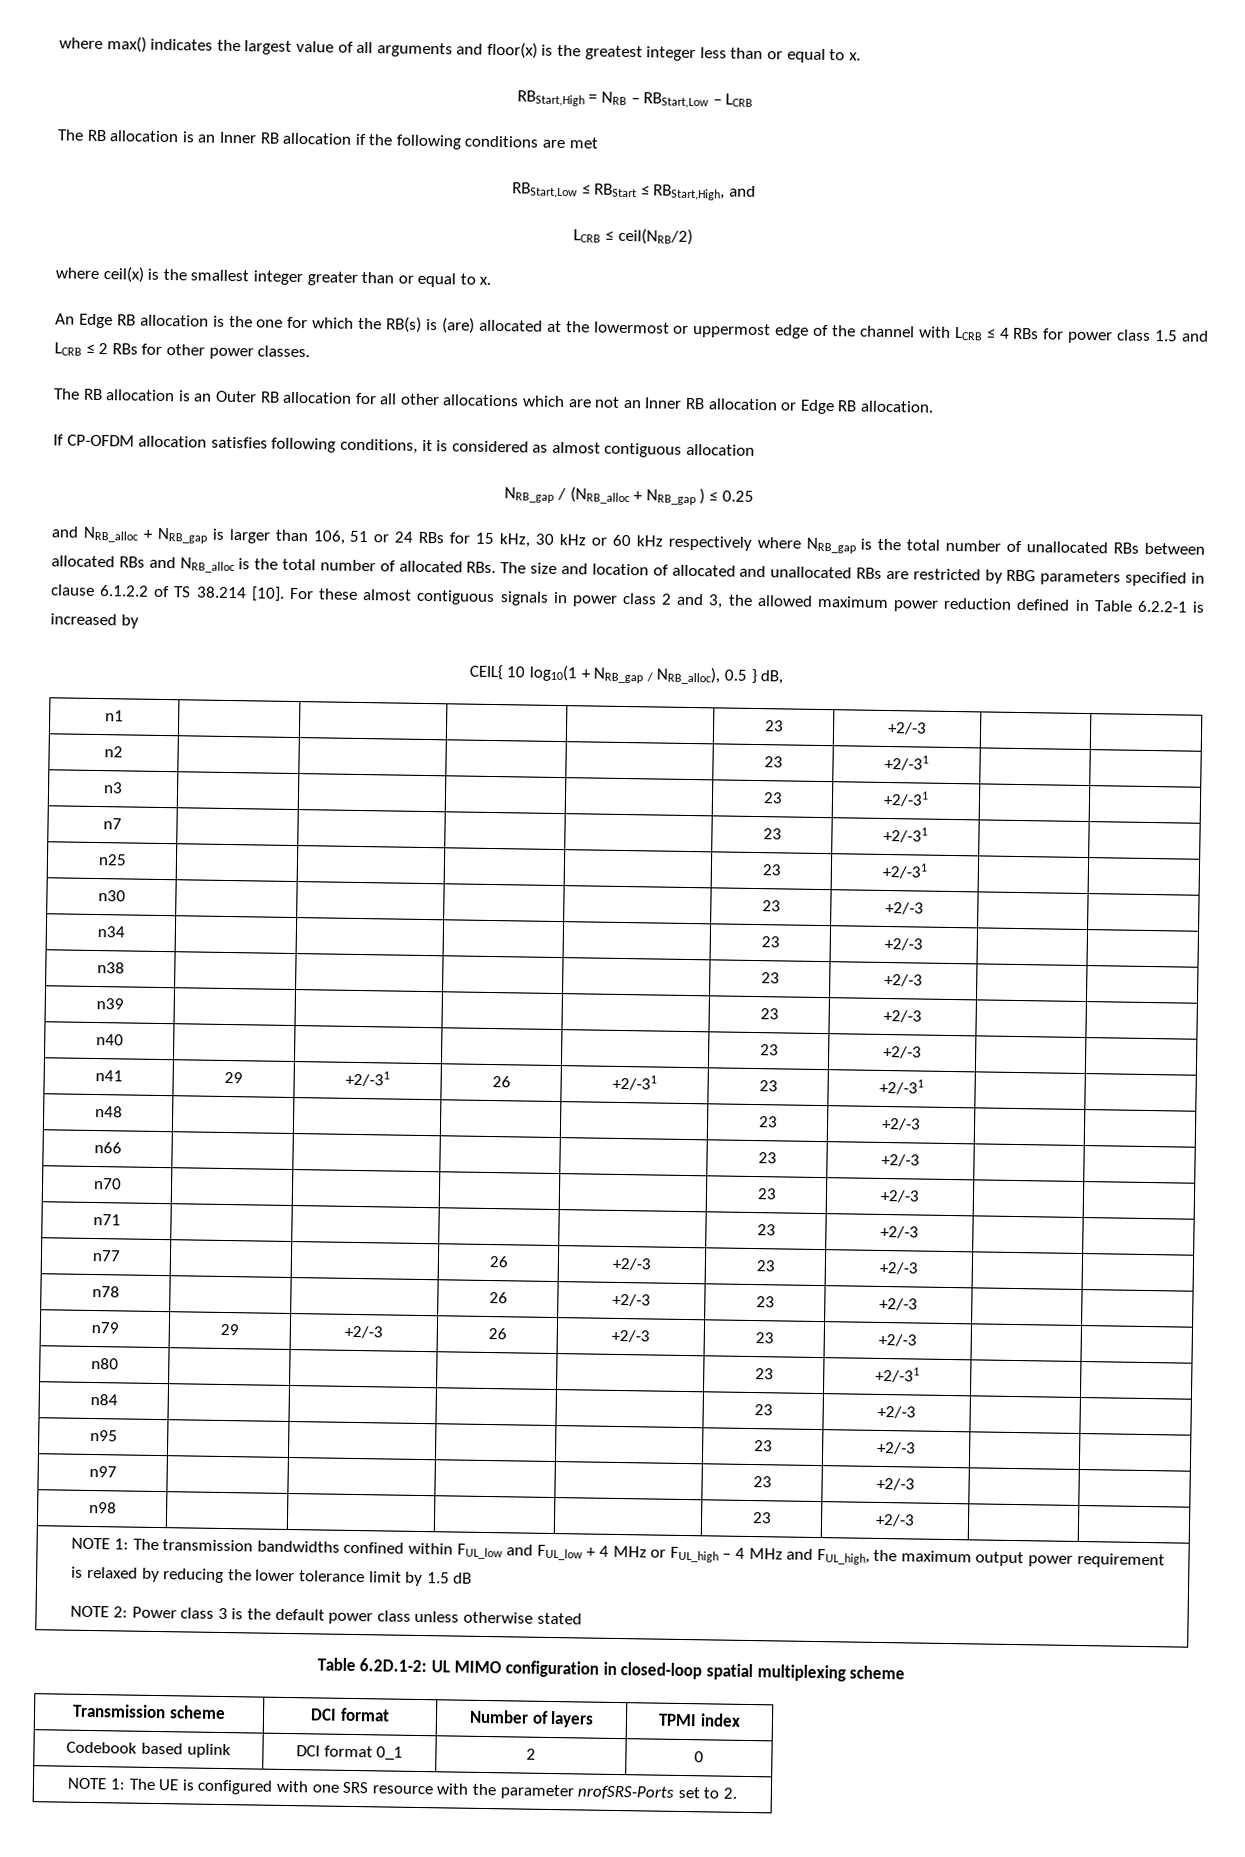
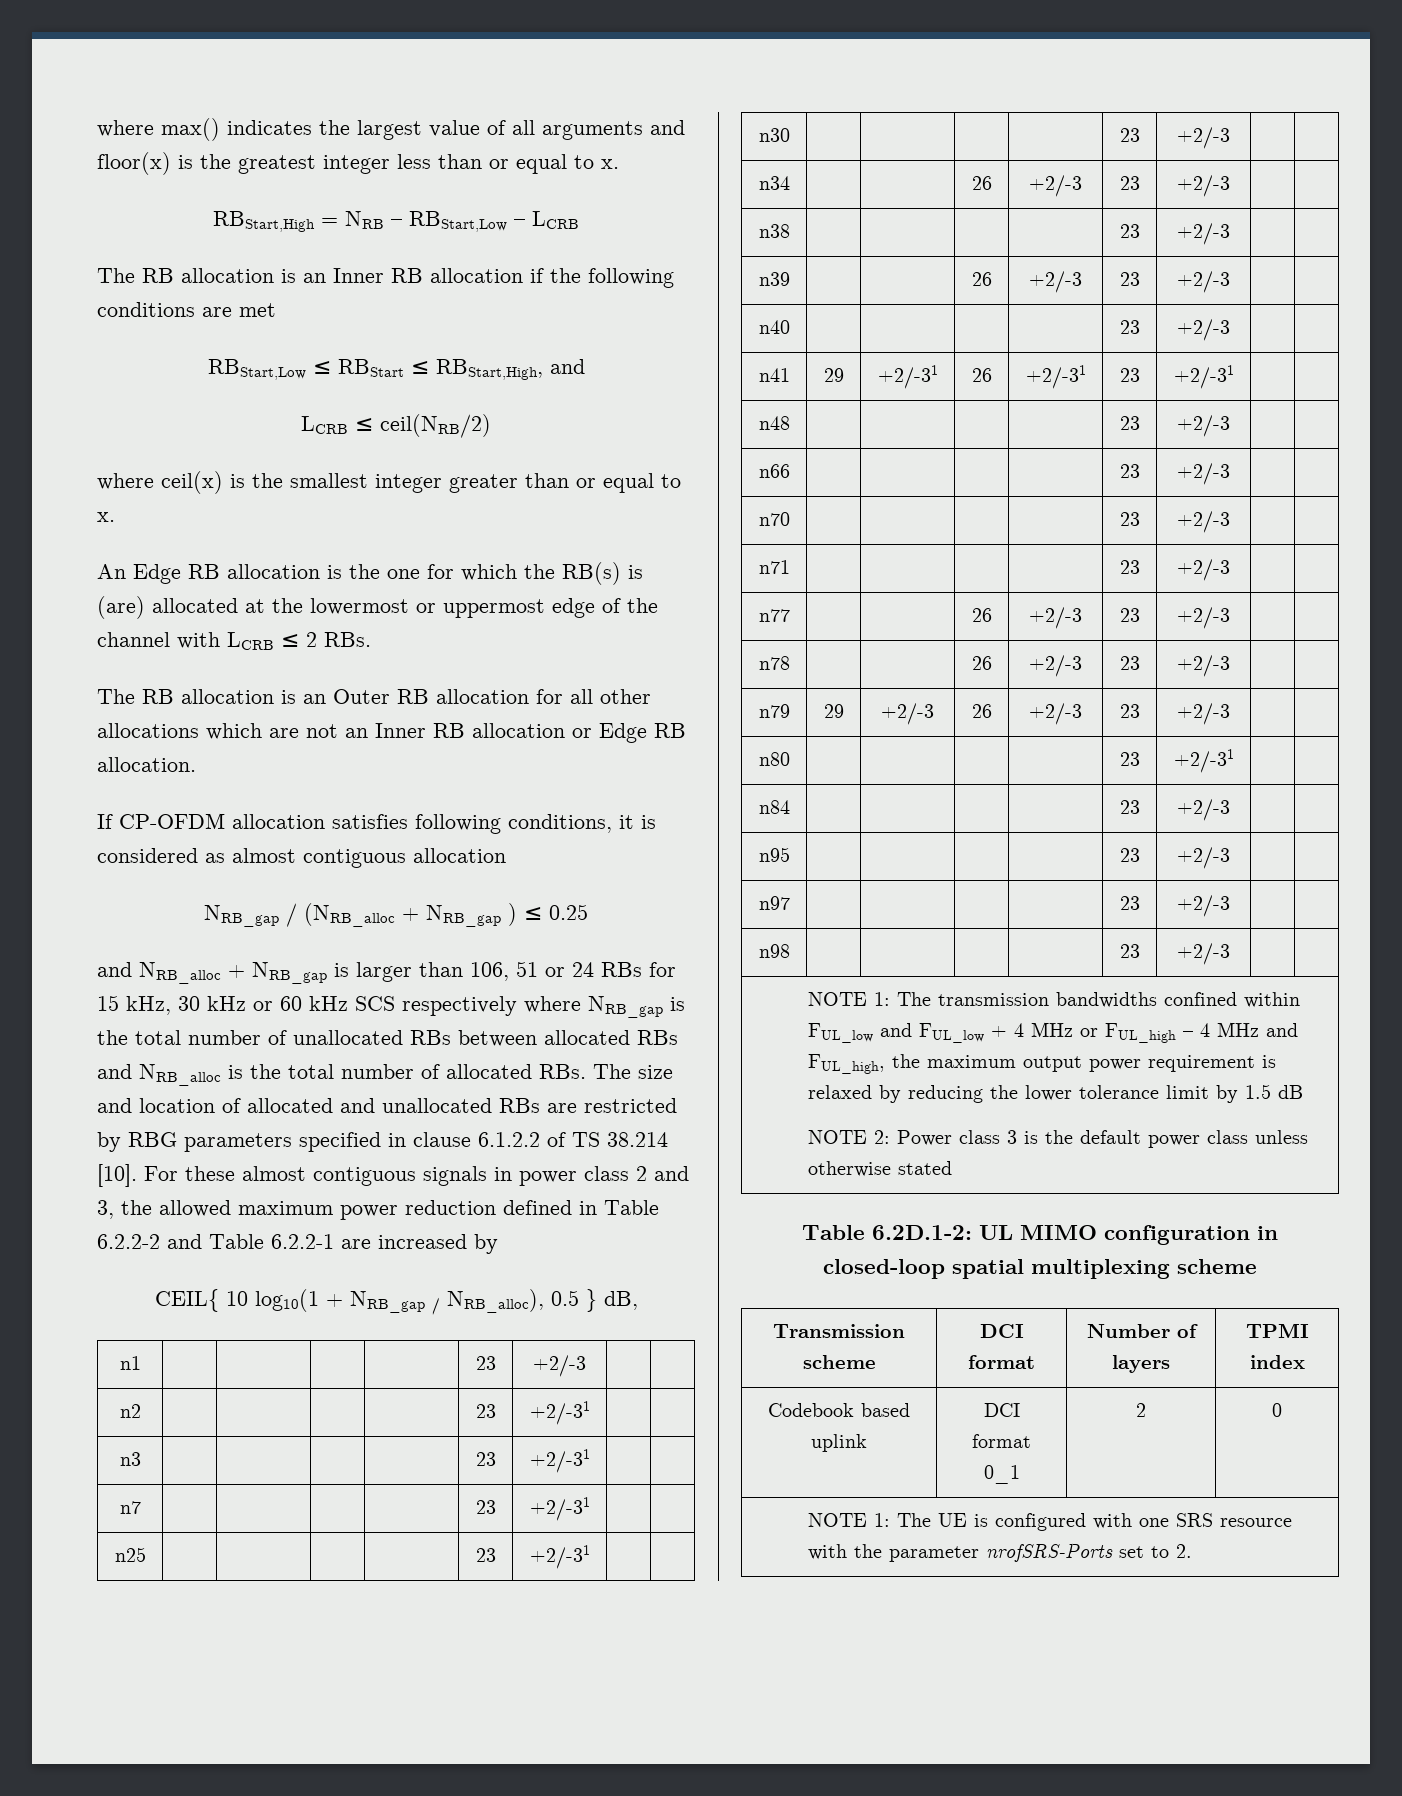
- An Edge RB allocation is the one for which the RB(s) is (are) allocated at the lowermost or uppermost edge of the channel with LCRB ≤ 4 RBs for power class 1.5 and LCRB ≤ 2 RBs for other power classes.
+ An Edge RB allocation is the one for which the RB(s) is (are) allocated at the lowermost or uppermost edge of the channel with LCRB ≤ 2 RBs.
- and NRB_alloc + NRB_gap is larger than 106, 51 or 24 RBs for 15 kHz, 30 kHz or 60 kHz respectively where NRB_gap is the total number of unallocated RBs between allocated RBs and NRB_alloc is the total number of allocated RBs. The size and location of allocated and unallocated RBs are restricted by RBG parameters specified in clause 6.1.2.2 of TS 38.214 [10].
+ and NRB_alloc + NRB_gap is larger than 106, 51 or 24 RBs for 15 kHz, 30 kHz or 60 kHz SCS respectively where NRB_gap is the total number of unallocated RBs between allocated RBs and NRB_alloc is the total number of allocated RBs. The size and location of allocated and unallocated RBs are restricted by RBG parameters specified in clause 6.1.2.2 of TS 38.214 [10].
- For these almost contiguous signals in power class 2 and 3, the allowed maximum power reduction defined in Table 6.2.2-1 is increased by
+ For these almost contiguous signals in power class 2 and 3, the allowed maximum power reduction defined in Table 6.2.2-2 and Table 6.2.2-1 are increased by
- n34 | | | | | 23 | +2/-3 | |
+ n34 | | | 26 | +2/-3 | 23 | +2/-3 | |
- n39 | | | | | 23 | +2/-3 | |
+ n39 | | | 26 | +2/-3 | 23 | +2/-3 | |

